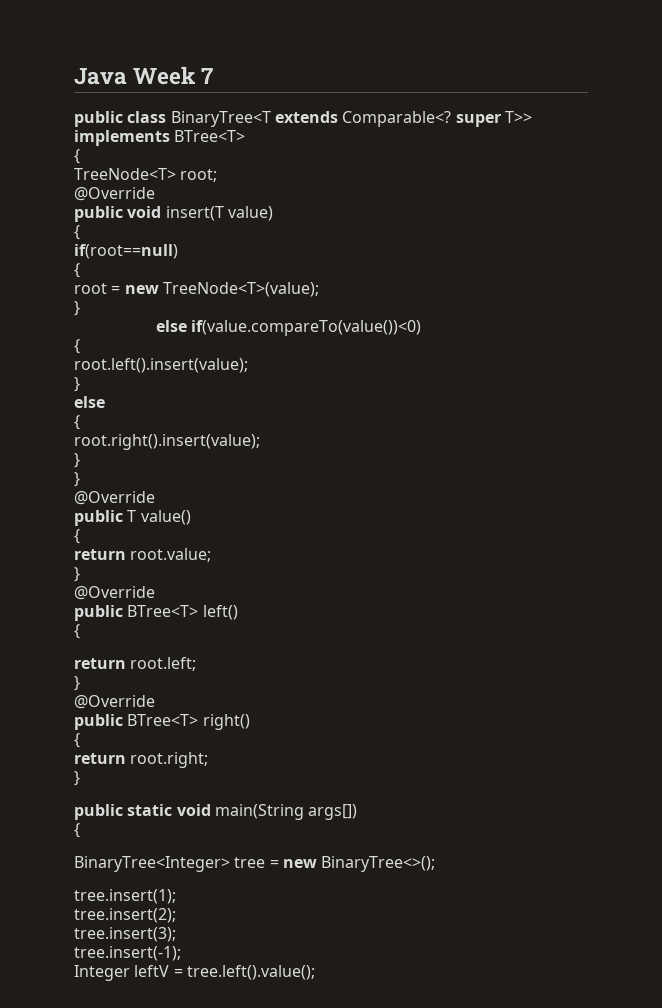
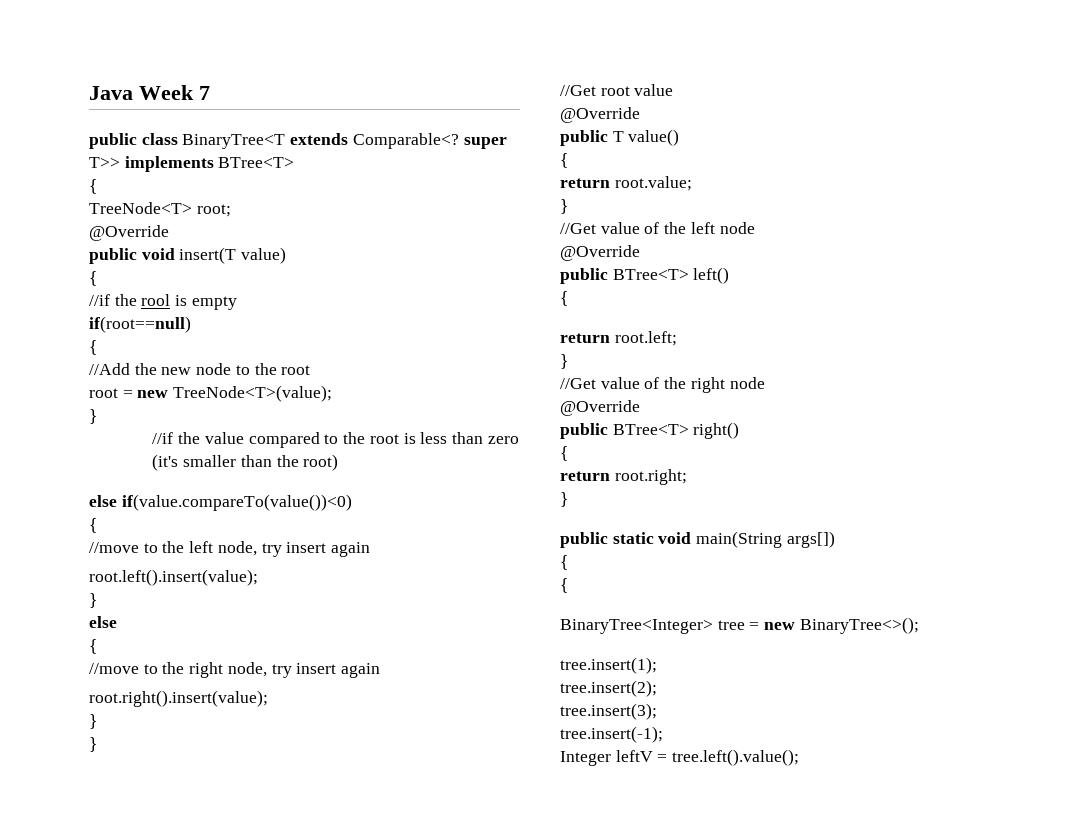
+ //if the rool is empty
  if(root==null)
  {
+ //Add the new node to the root
+ //if the value compared to the root is less than zero (it's smaller than the root)
  else if(value.compareTo(value())<0)
  {
+ //move to the left node, try insert again
  root.left().insert(value);
  }
  else
  {
+ //move to the right node, try insert again
+ //Get root value
+ //Get value of the left node
+ //Get value of the right node
  public static void main(String args[])
+ {

